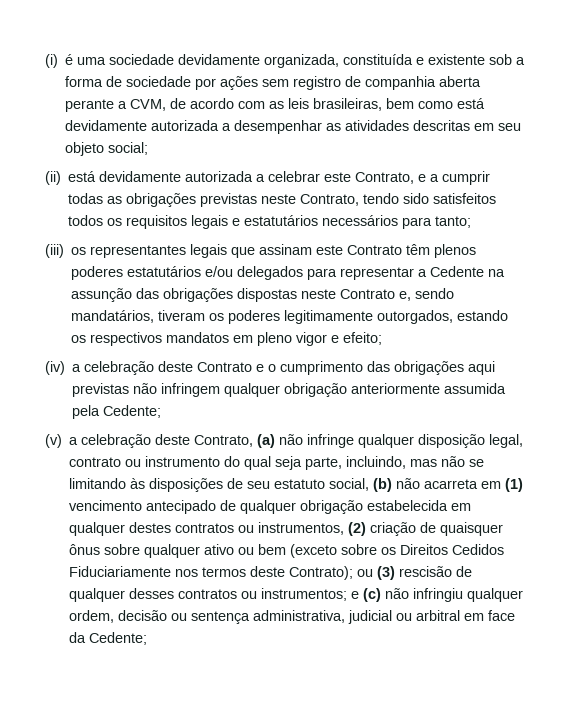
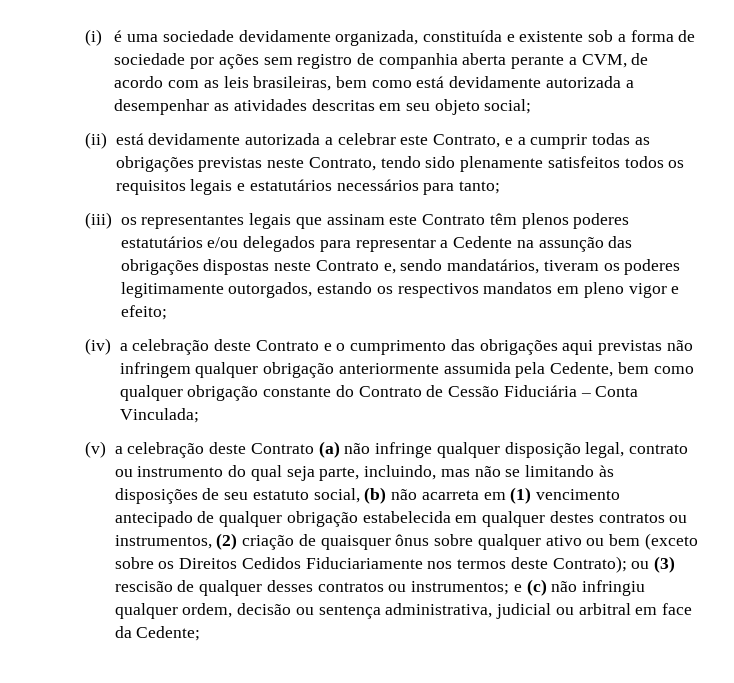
- (ii) está devidamente autorizada a celebrar este Contrato, e a cumprir todas as obrigações previstas neste Contrato, tendo sido satisfeitos todos os requisitos legais e estatutários necessários para tanto;
+ (ii) está devidamente autorizada a celebrar este Contrato, e a cumprir todas as obrigações previstas neste Contrato, tendo sido plenamente satisfeitos todos os requisitos legais e estatutários necessários para tanto;
- (iv) a celebração deste Contrato e o cumprimento das obrigações aqui previstas não infringem qualquer obrigação anteriormente assumida pela Cedente;
+ (iv) a celebração deste Contrato e o cumprimento das obrigações aqui previstas não infringem qualquer obrigação anteriormente assumida pela Cedente, bem como qualquer obrigação constante do Contrato de Cessão Fiduciária – Conta Vinculada;
- (v) a celebração deste Contrato, (a) não infringe qualquer disposição legal, contrato ou instrumento do qual seja parte, incluindo, mas não se limitando às disposições de seu estatuto social, (b) não acarreta em (1) vencimento antecipado de qualquer obrigação estabelecida em qualquer destes contratos ou instrumentos, (2) criação de quaisquer ônus sobre qualquer ativo ou bem (exceto sobre os Direitos Cedidos Fiduciariamente nos termos deste Contrato);
+ (v) a celebração deste Contrato (a) não infringe qualquer disposição legal, contrato ou instrumento do qual seja parte, incluindo, mas não se limitando às disposições de seu estatuto social, (b) não acarreta em (1) vencimento antecipado de qualquer obrigação estabelecida em qualquer destes contratos ou instrumentos, (2) criação de quaisquer ônus sobre qualquer ativo ou bem (exceto sobre os Direitos Cedidos Fiduciariamente nos termos deste Contrato);

